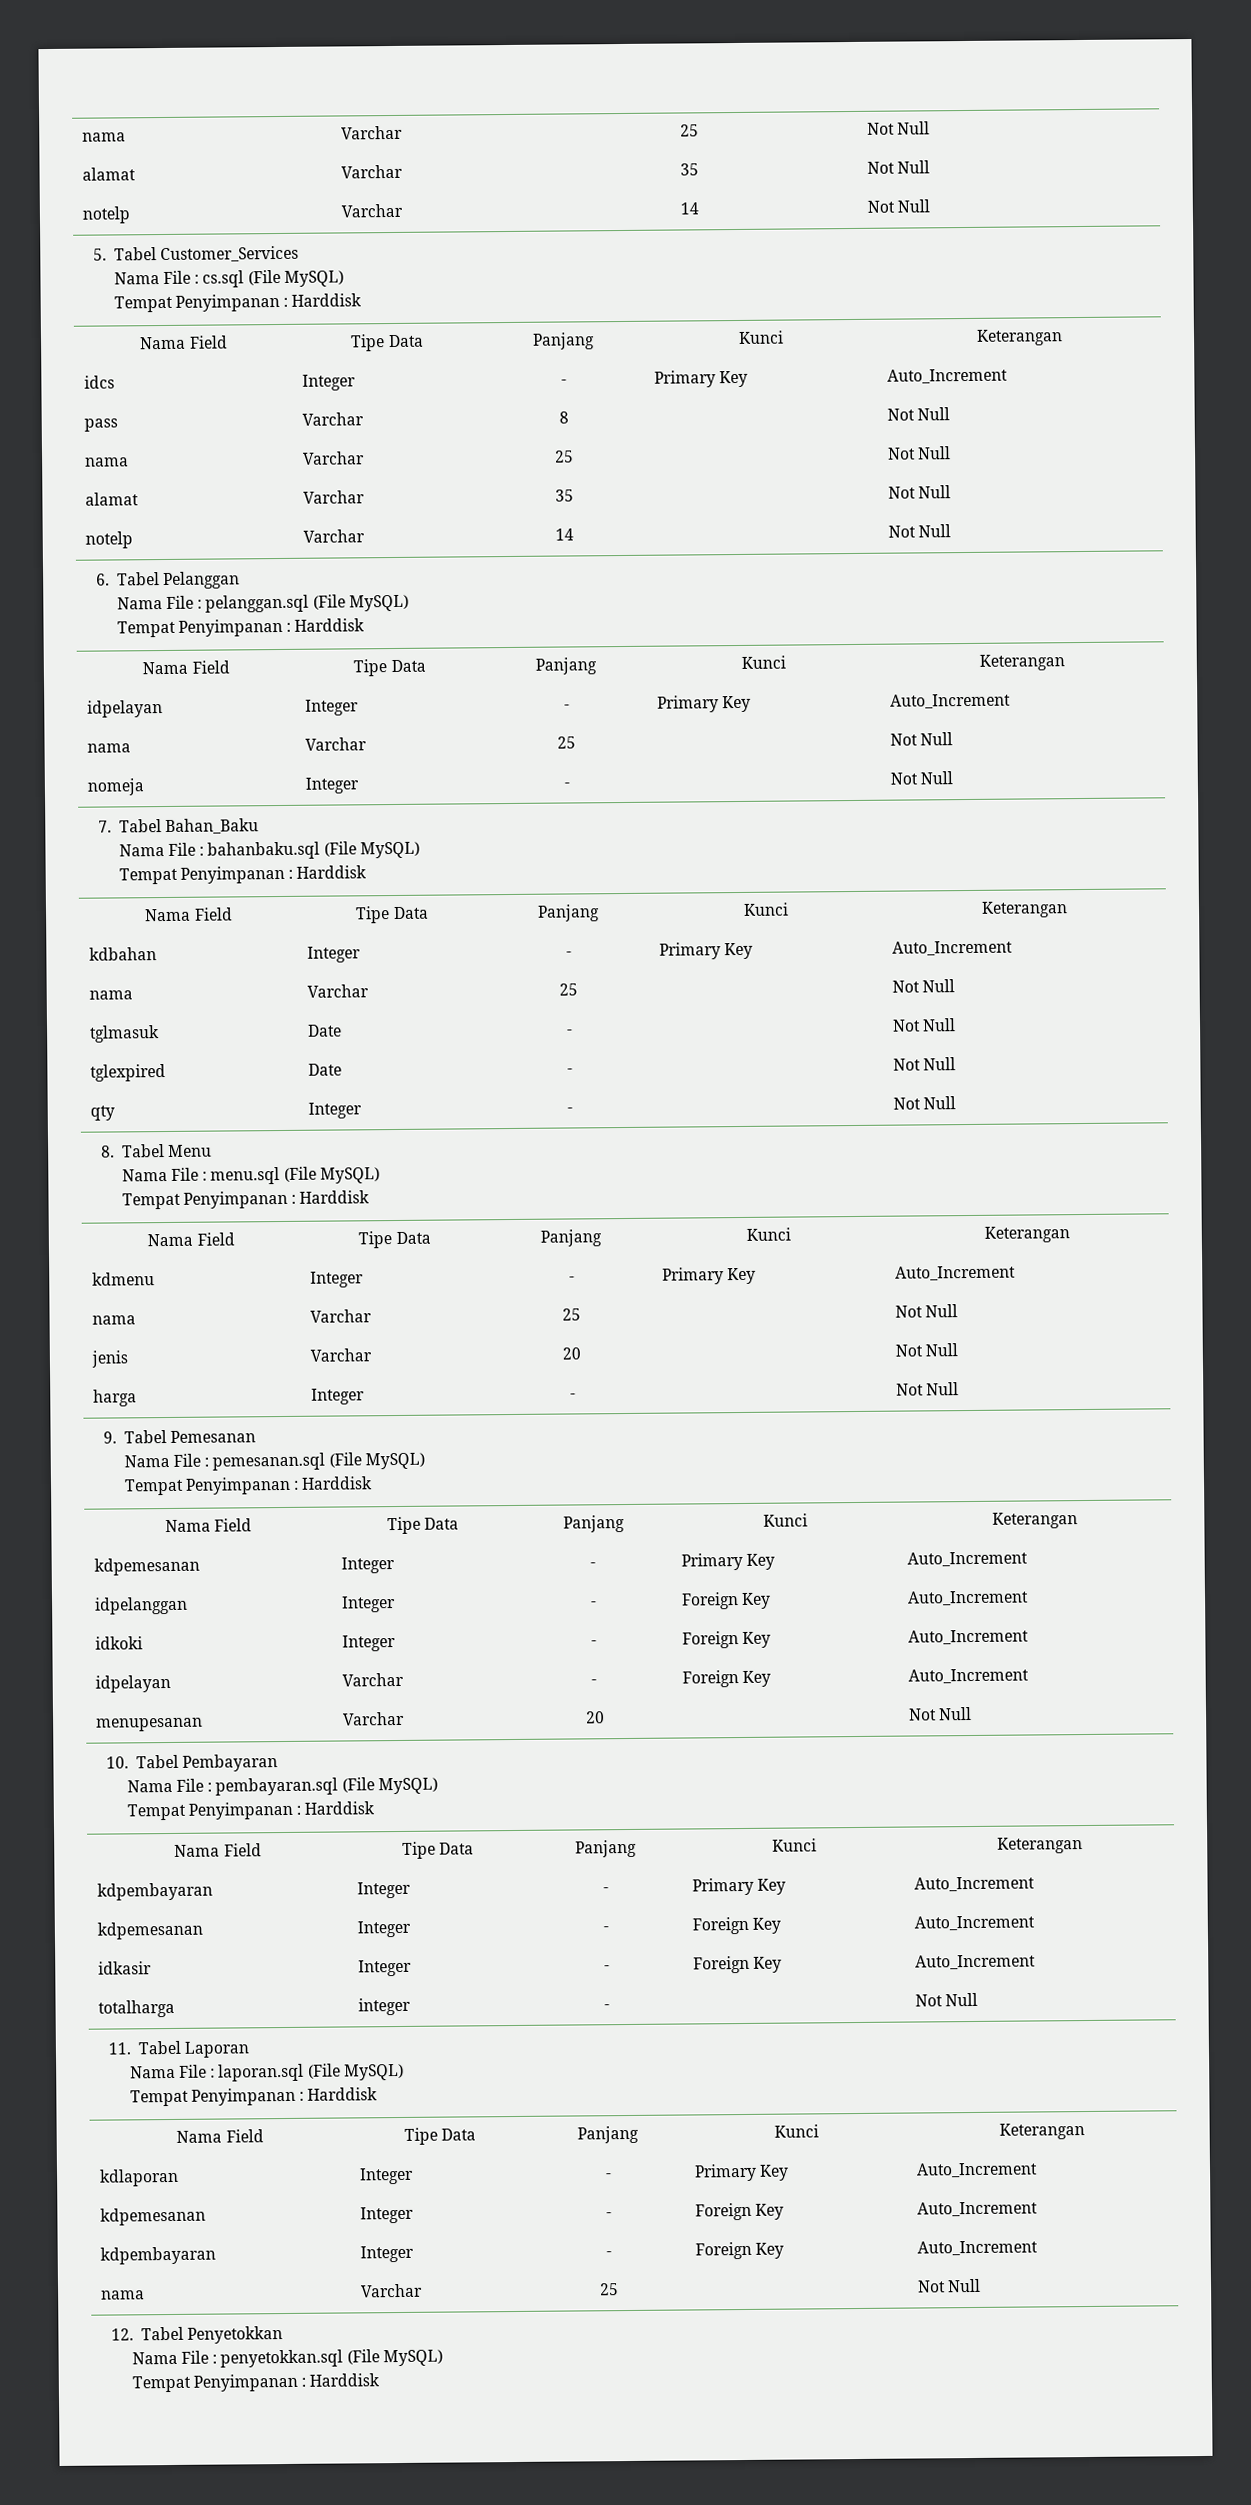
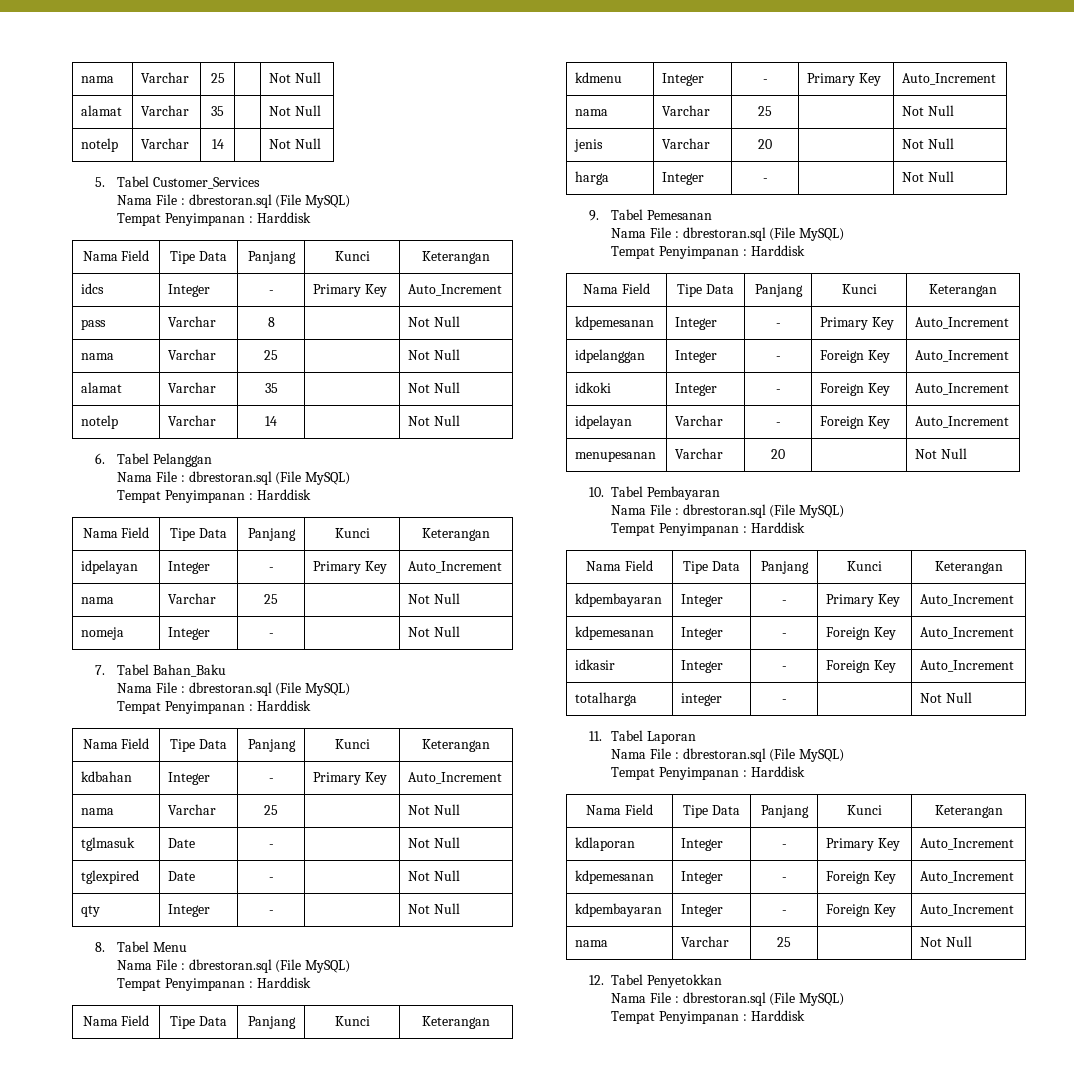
  5. Tabel Customer_Services
- Nama File : cs.sql (File MySQL)
+ Nama File : dbrestoran.sql (File MySQL)
  6. Tabel Pelanggan
- Nama File : pelanggan.sql (File MySQL)
+ Nama File : dbrestoran.sql (File MySQL)
  7. Tabel Bahan_Baku
- Nama File : bahanbaku.sql (File MySQL)
+ Nama File : dbrestoran.sql (File MySQL)
  8. Tabel Menu
- Nama File : menu.sql (File MySQL)
+ Nama File : dbrestoran.sql (File MySQL)
  9. Tabel Pemesanan
- Nama File : pemesanan.sql (File MySQL)
+ Nama File : dbrestoran.sql (File MySQL)
  10. Tabel Pembayaran
- Nama File : pembayaran.sql (File MySQL)
+ Nama File : dbrestoran.sql (File MySQL)
  11. Tabel Laporan
- Nama File : laporan.sql (File MySQL)
+ Nama File : dbrestoran.sql (File MySQL)
  12. Tabel Penyetokkan
- Nama File : penyetokkan.sql (File MySQL)
+ Nama File : dbrestoran.sql (File MySQL)

